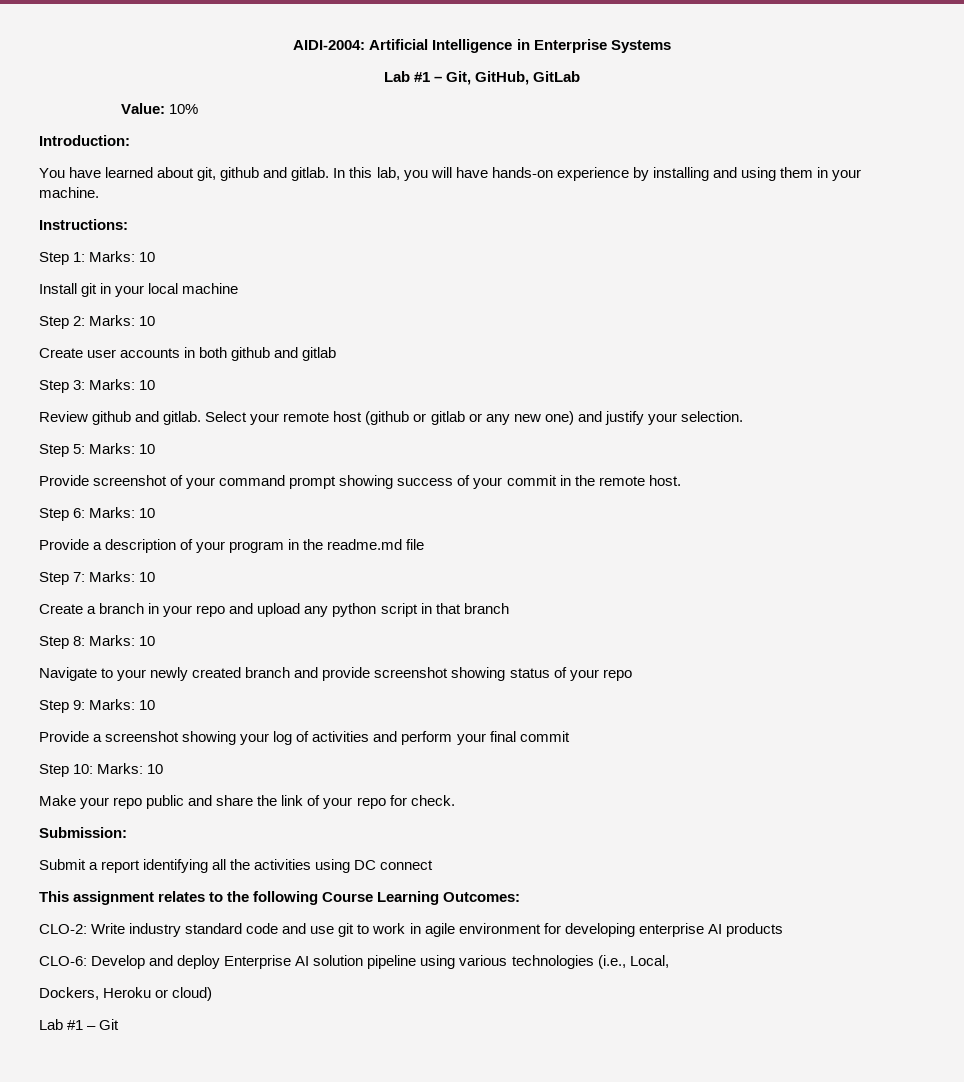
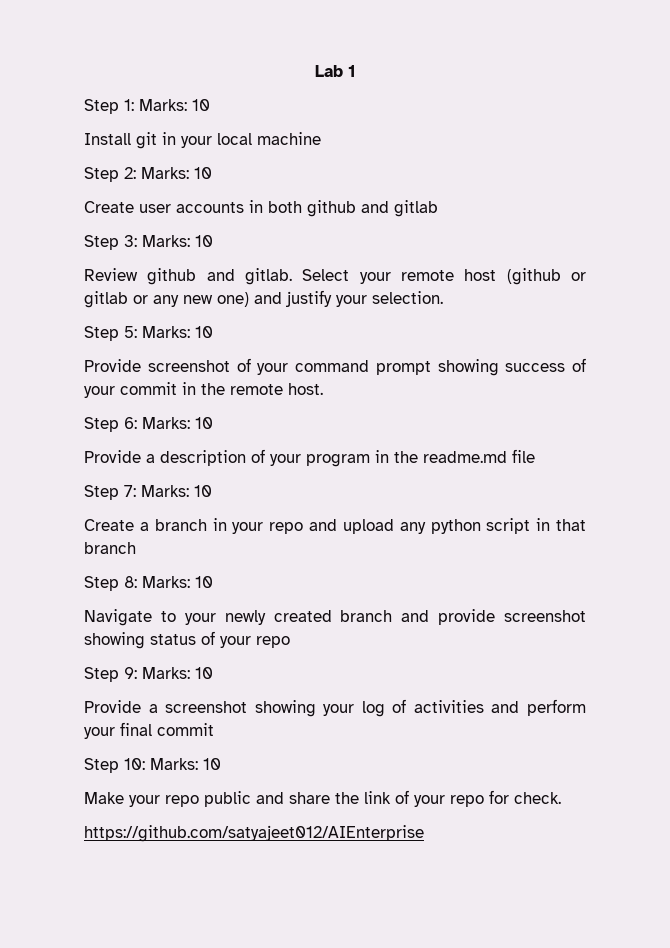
- AIDI-2004: Artificial Intelligence in Enterprise Systems
- Lab #1 – Git, GitHub, GitLab
- Value: 10%
- Introduction:
- You have learned about git, github and gitlab. In this lab, you will have hands-on experience by installing and using them in your machine.
- Instructions:
+ Lab 1
- Submission:
- Submit a report identifying all the activities using DC connect
- This assignment relates to the following Course Learning Outcomes:
- CLO-2: Write industry standard code and use git to work in agile environment for developing enterprise AI products
- CLO-6: Develop and deploy Enterprise AI solution pipeline using various technologies (i.e., Local,
- Dockers, Heroku or cloud)
- Lab #1 – Git
+ https://github.com/satyajeet012/AIEnterprise

